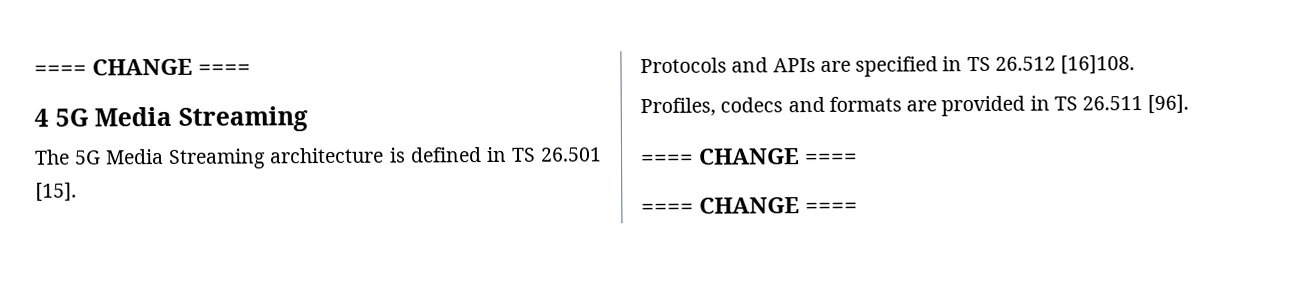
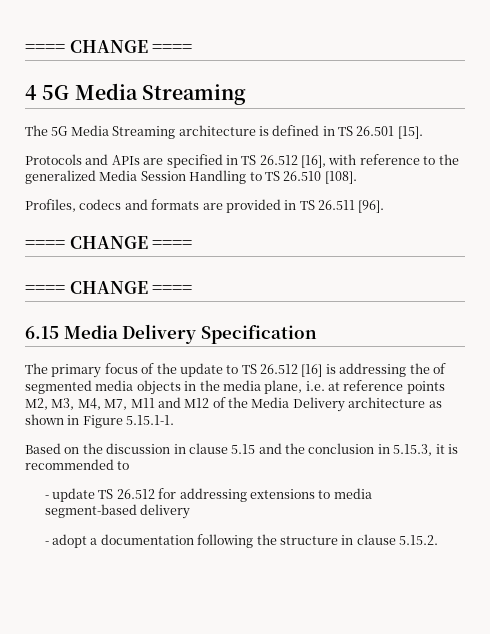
- Protocols and APIs are specified in TS 26.512 [16]108.
+ Protocols and APIs are specified in TS 26.512 [16], with reference to the generalized Media Session Handling to TS 26.510 [108].
+ 6.15 Media Delivery Specification
+ The primary focus of the update to TS 26.512 [16] is addressing the of segmented media objects in the media plane, i.e. at reference points M2, M3, M4, M7, M11 and M12 of the Media Delivery architecture as shown in Figure 5.15.1-1.
+ Based on the discussion in clause 5.15 and the conclusion in 5.15.3, it is recommended to
+ - update TS 26.512 for addressing extensions to media segment-based delivery
+ - adopt a documentation following the structure in clause 5.15.2.

